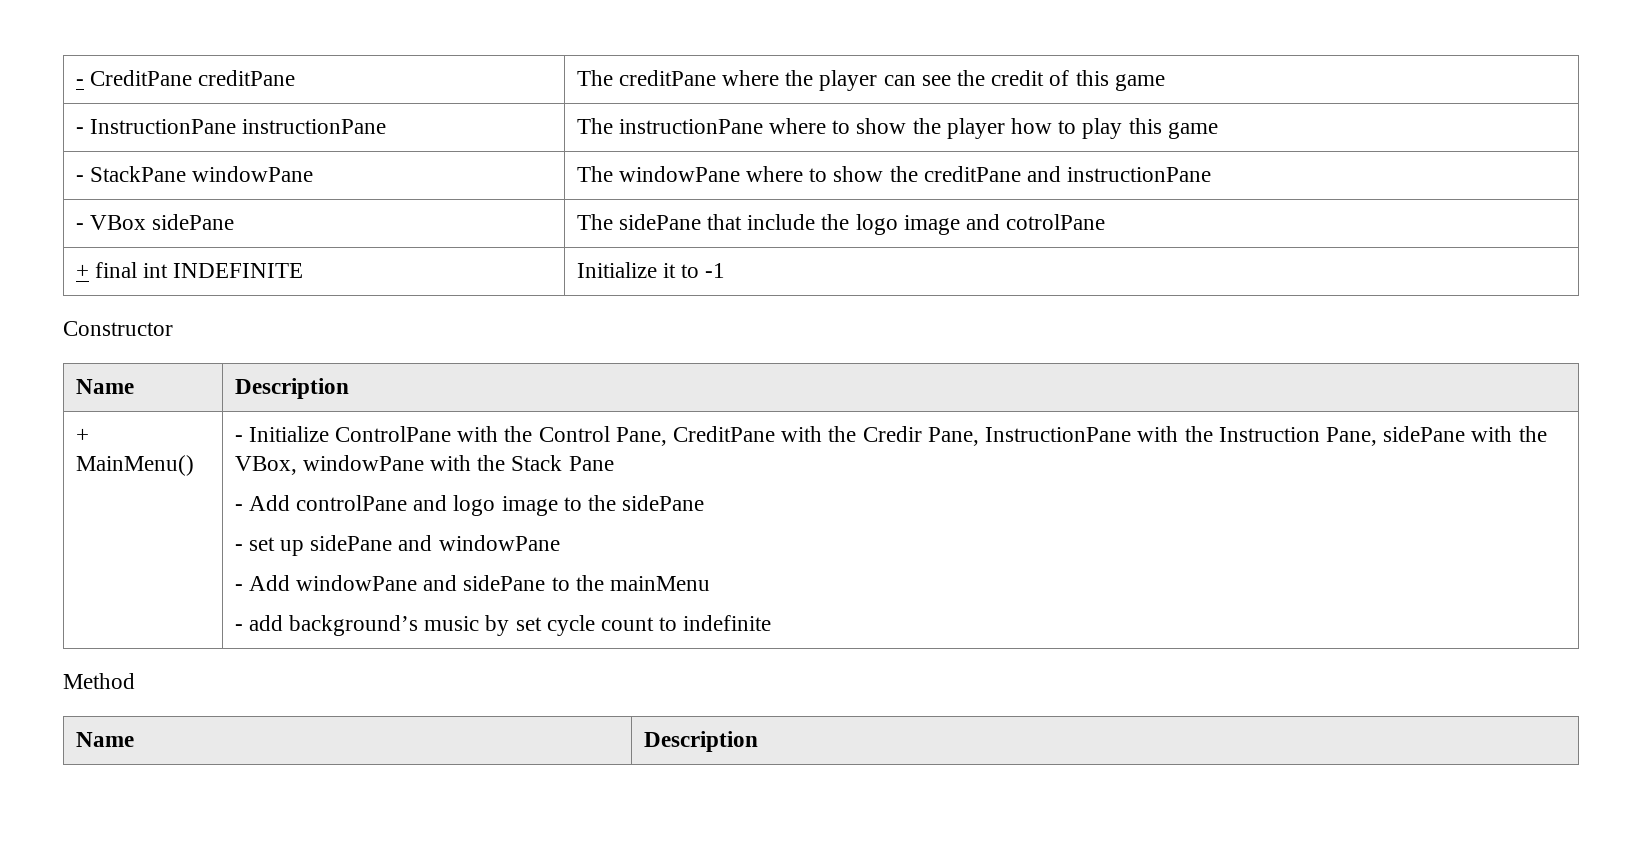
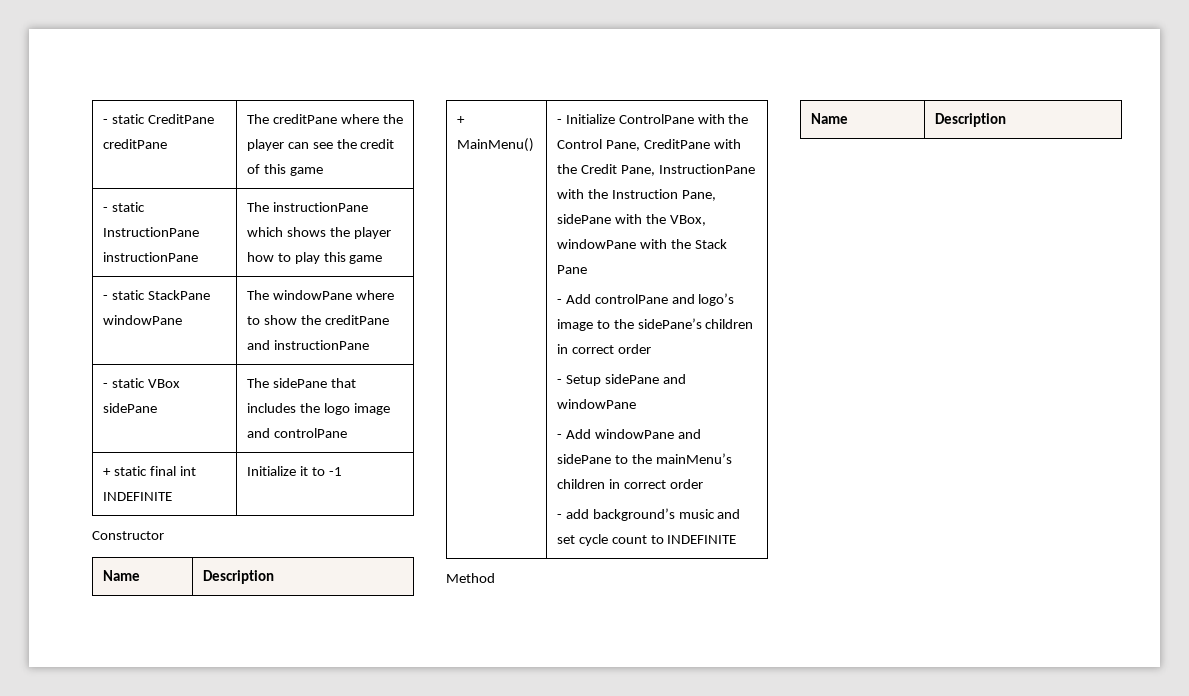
- - CreditPane creditPane | The creditPane where the player can see the credit of this game
+ - static CreditPane creditPane | The creditPane where the player can see the credit of this game
- - InstructionPane instructionPane | The instructionPane where to show the player how to play this game
+ - static InstructionPane instructionPane | The instructionPane which shows the player how to play this game
- - StackPane windowPane | The windowPane where to show the creditPane and instructionPane
+ - static StackPane windowPane | The windowPane where to show the creditPane and instructionPane
- - VBox sidePane | The sidePane that include the logo image and cotrolPane
- + final int INDEFINITE | Initialize it to -1
+ - static VBox sidePane | The sidePane that includes the logo image and controlPane
+ + static final int INDEFINITE | Initialize it to -1
- - Initialize ControlPane with the Control Pane, CreditPane with the Credir Pane, InstructionPane with the Instruction Pane, sidePane with the VBox, windowPane with the Stack Pane
+ - Initialize ControlPane with the Control Pane, CreditPane with the Credit Pane, InstructionPane with the Instruction Pane, sidePane with the VBox, windowPane with the Stack Pane
- - Add controlPane and logo image to the sidePane
- - set up sidePane and windowPane
+ - Add controlPane and logo’s image to the sidePane’s children in correct order
+ - Setup sidePane and windowPane
- - Add windowPane and sidePane to the mainMenu
+ - Add windowPane and sidePane to the mainMenu’s children in correct order
- - add background’s music by set cycle count to indefinite
+ - add background’s music and set cycle count to INDEFINITE

